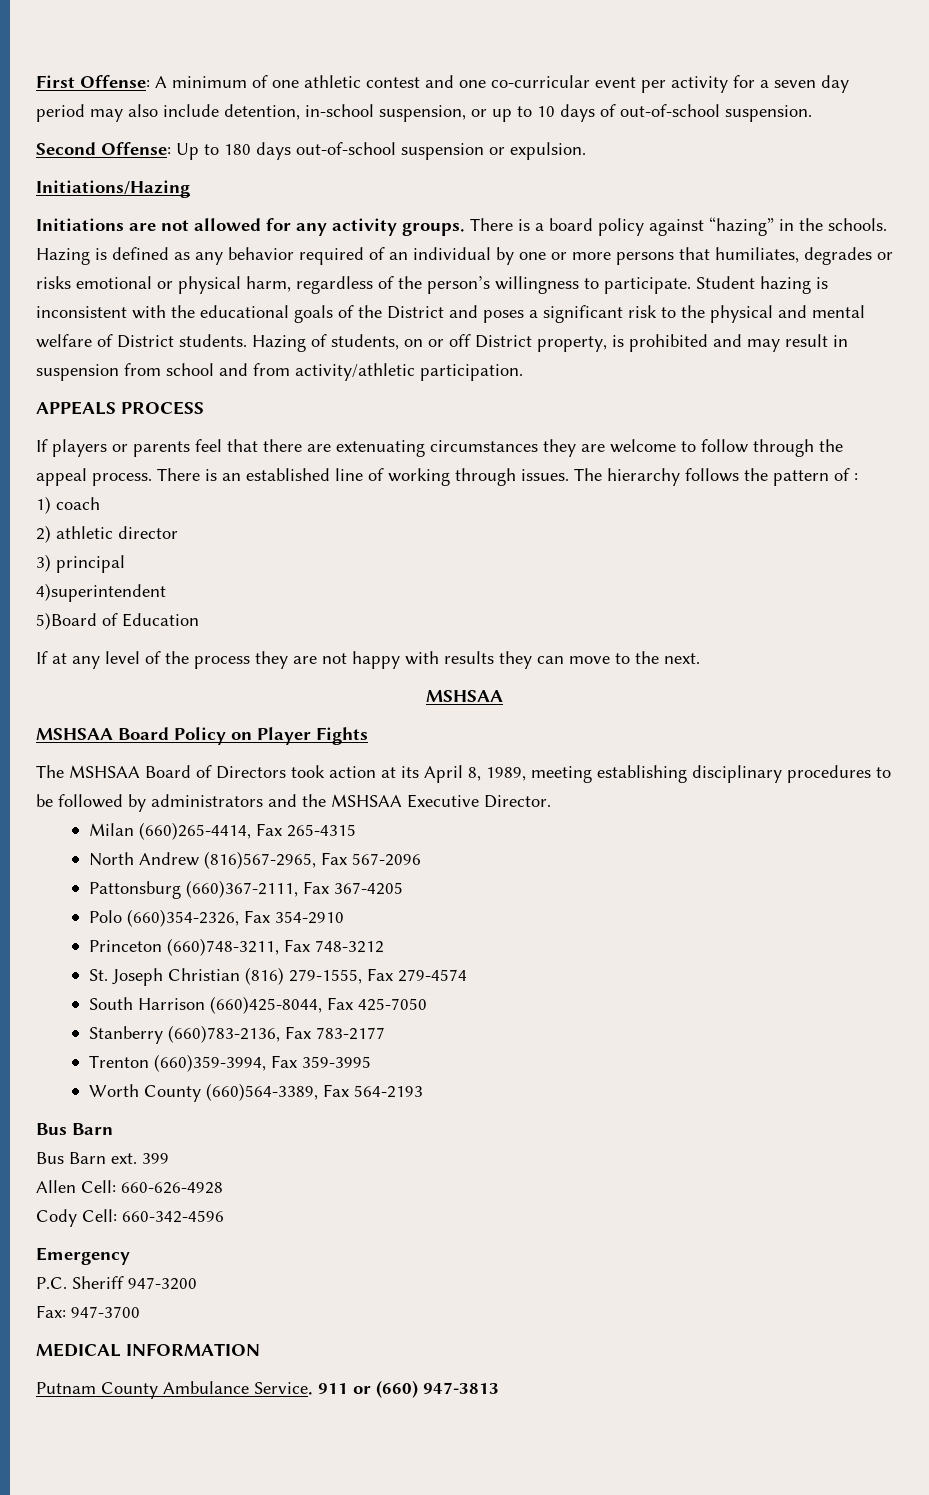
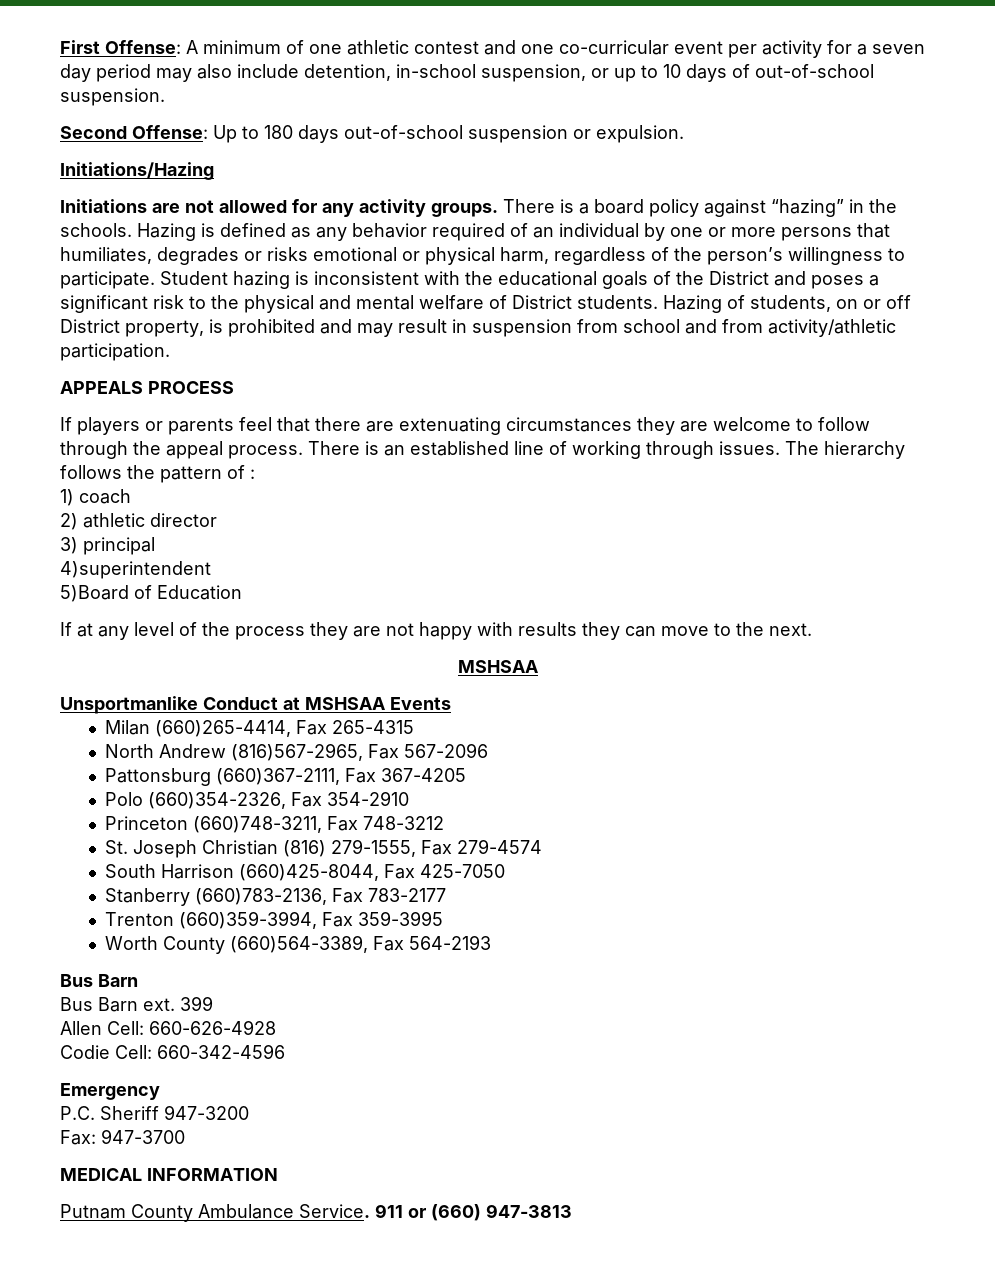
- MSHSAA Board Policy on Player Fights
- The MSHSAA Board of Directors took action at its April 8, 1989, meeting establishing disciplinary procedures to be followed by administrators and the MSHSAA Executive Director.
+ Unsportmanlike Conduct at MSHSAA Events
- Cody Cell: 660-342-4596
+ Codie Cell: 660-342-4596

